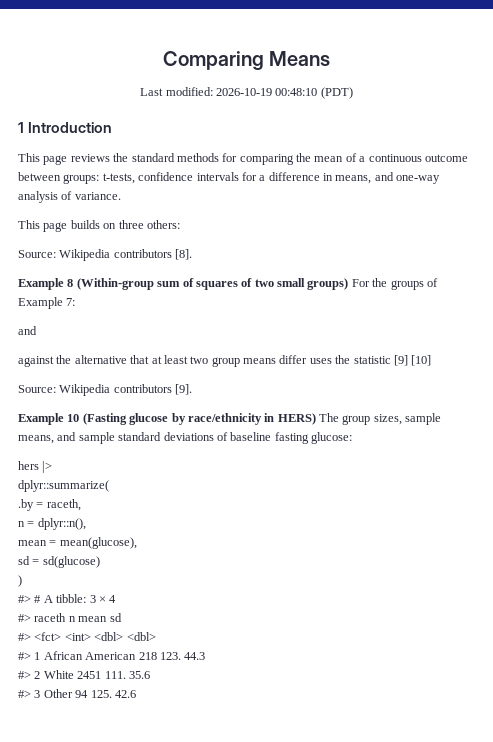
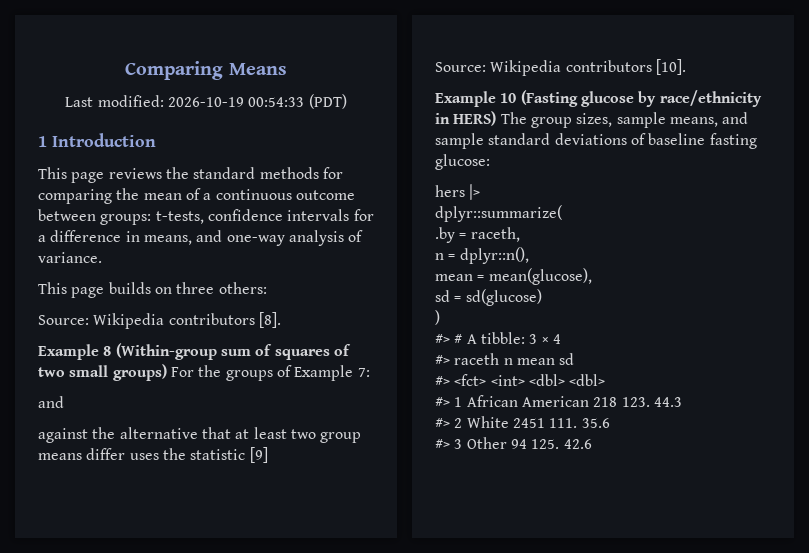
- Last modified: 2026-10-19 00:48:10 (PDT)
+ Last modified: 2026-10-19 00:54:33 (PDT)
- against the alternative that at least two group means differ uses the statistic [9] [10]
- Source: Wikipedia contributors [9].
+ against the alternative that at least two group means differ uses the statistic [9]
+ Source: Wikipedia contributors [10].

